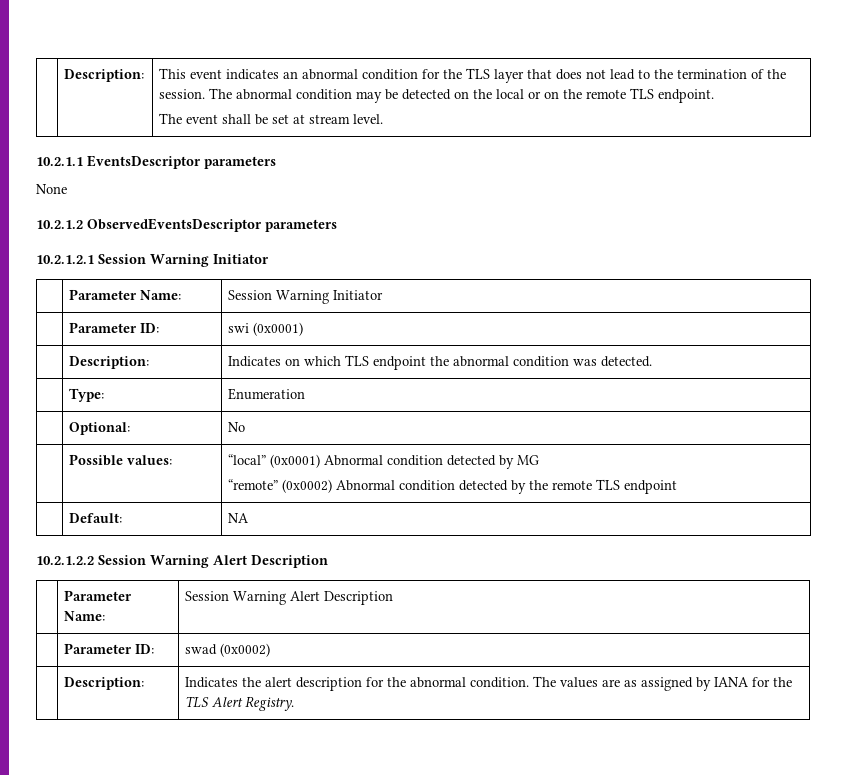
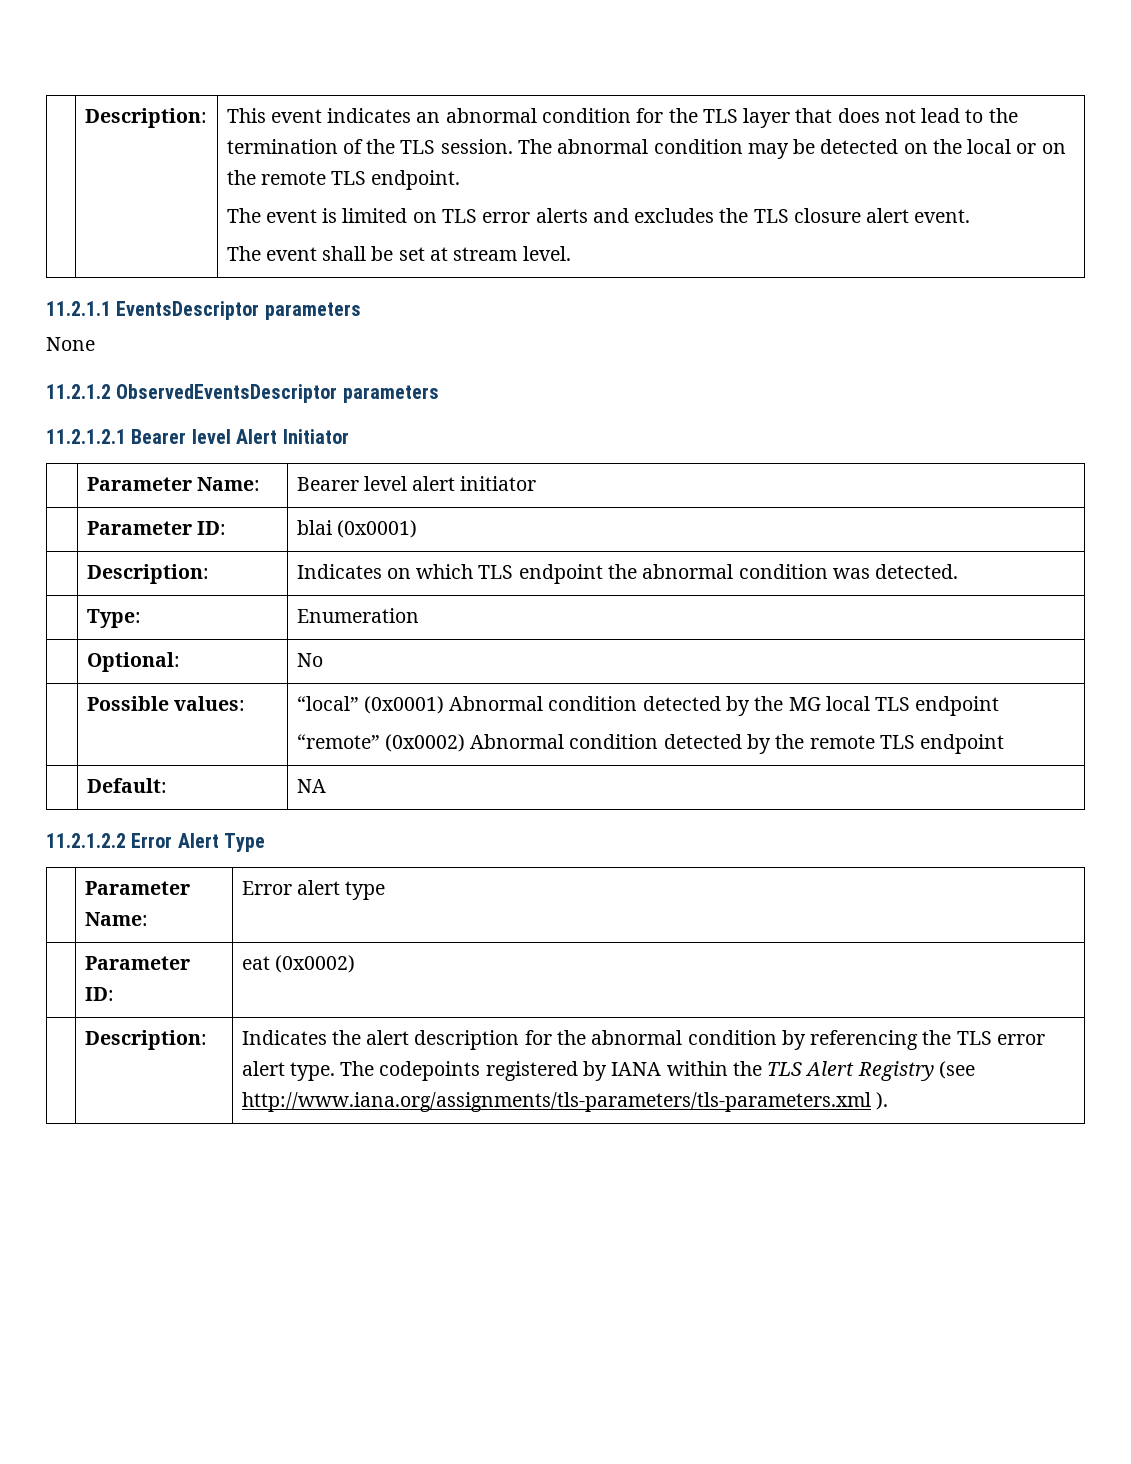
- This event indicates an abnormal condition for the TLS layer that does not lead to the termination of the session.
+ This event indicates an abnormal condition for the TLS layer that does not lead to the termination of the TLS session.
+ The event is limited on TLS error alerts and excludes the TLS closure alert event.
- 10.2.1.1 EventsDescriptor parameters
+ 11.2.1.1 EventsDescriptor parameters
- 10.2.1.2 ObservedEventsDescriptor parameters
+ 11.2.1.2 ObservedEventsDescriptor parameters
- 10.2.1.2.1 Session Warning Initiator
+ 11.2.1.2.1 Bearer level Alert Initiator
- | Parameter Name: | Session Warning Initiator
- | Parameter ID: | swi (0x0001)
+ | Parameter Name: | Bearer level alert initiator
+ | Parameter ID: | blai (0x0001)
- | Possible values: | “local” (0x0001) Abnormal condition detected by MG
+ | Possible values: | “local” (0x0001) Abnormal condition detected by the MG local TLS endpoint
- 10.2.1.2.2 Session Warning Alert Description
- | Parameter Name: | Session Warning Alert Description
- | Parameter ID: | swad (0x0002)
+ 11.2.1.2.2 Error Alert Type
+ | Parameter Name: | Error alert type
+ | Parameter ID: | eat (0x0002)
- | Description: | Indicates the alert description for the abnormal condition. The values are as assigned by IANA for the TLS Alert Registry.
+ | Description: | Indicates the alert description for the abnormal condition by referencing the TLS error alert type. The codepoints registered by IANA within the TLS Alert Registry (see http://www.iana.org/assignments/tls-parameters/tls-parameters.xml ).

